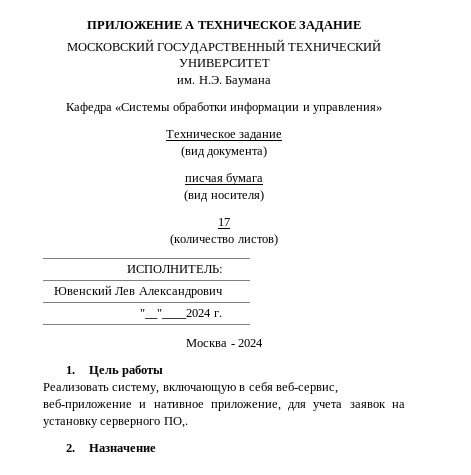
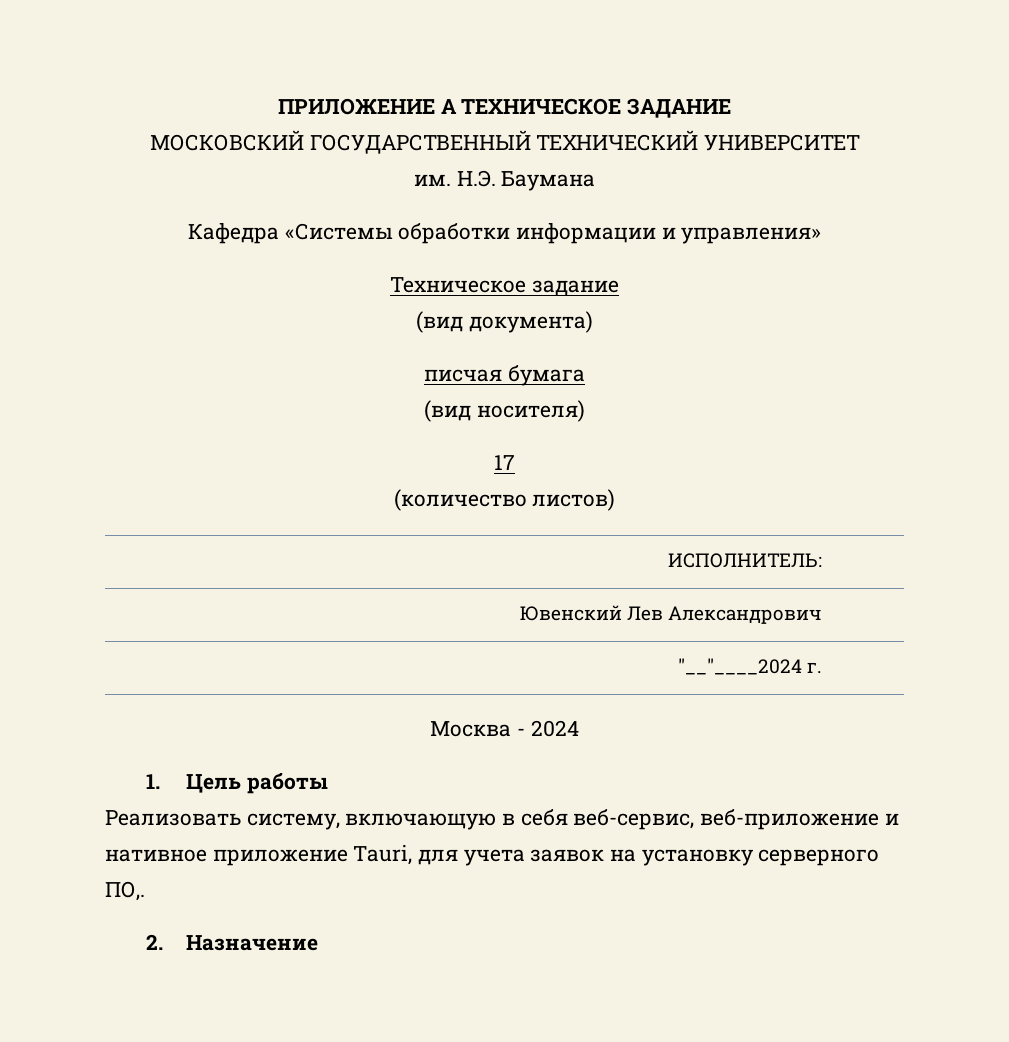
- Реализовать систему, включающую в себя веб-сервис, веб-приложение и нативное приложение, для учета заявок на установку серверного ПО,.
+ Реализовать систему, включающую в себя веб-сервис, веб-приложение и нативное приложение Tauri, для учета заявок на установку серверного ПО,.

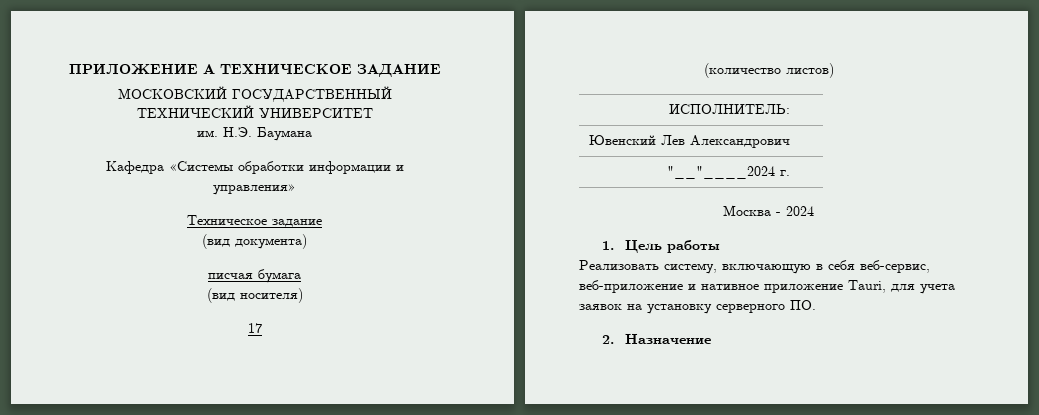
- Реализовать систему, включающую в себя веб-сервис, веб-приложение и нативное приложение Tauri, для учета заявок на установку серверного ПО,.
+ Реализовать систему, включающую в себя веб-сервис, веб-приложение и нативное приложение Tauri, для учета заявок на установку серверного ПО.

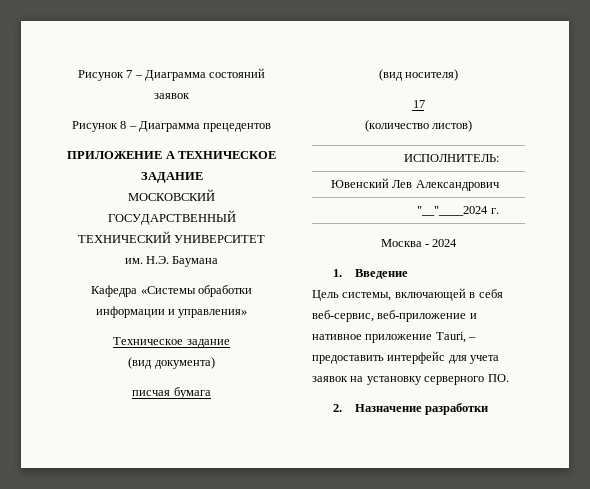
+ Рисунок 7 – Диаграмма состояний заявок
+ Рисунок 8 – Диаграмма прецедентов
- 1. Цель работы
- Реализовать систему, включающую в себя веб-сервис, веб-приложение и нативное приложение Tauri, для учета заявок на установку серверного ПО.
+ 1. Введение
+ Цель системы, включающей в себя веб-сервис, веб-приложение и нативное приложение Tauri, – предоставить интерфейс для учета заявок на установку серверного ПО.
- 2. Назначение
+ 2. Назначение разработки

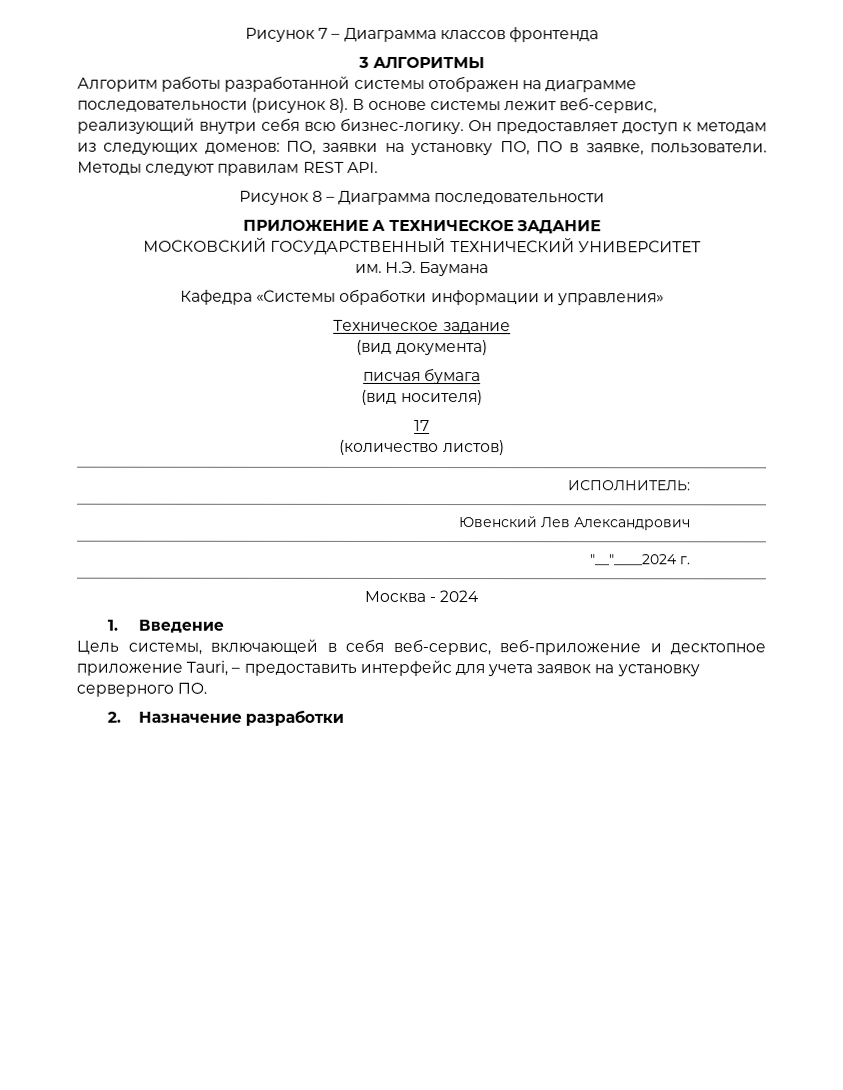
- Рисунок 7 – Диаграмма состояний заявок
+ Рисунок 7 – Диаграмма классов фронтенда
+ 3 АЛГОРИТМЫ
+ Алгоритм работы разработанной системы отображен на диаграмме последовательности (рисунок 8). В основе системы лежит веб-сервис, реализующий внутри себя всю бизнес-логику. Он предоставляет доступ к методам из следующих доменов: ПО, заявки на установку ПО, ПО в заявке, пользователи. Методы следуют правилам REST API.
- Рисунок 8 – Диаграмма прецедентов
+ Рисунок 8 – Диаграмма последовательности
- Цель системы, включающей в себя веб-сервис, веб-приложение и нативное приложение Tauri, – предоставить интерфейс для учета заявок на установку серверного ПО.
+ Цель системы, включающей в себя веб-сервис, веб-приложение и десктопное приложение Tauri, – предоставить интерфейс для учета заявок на установку серверного ПО.

